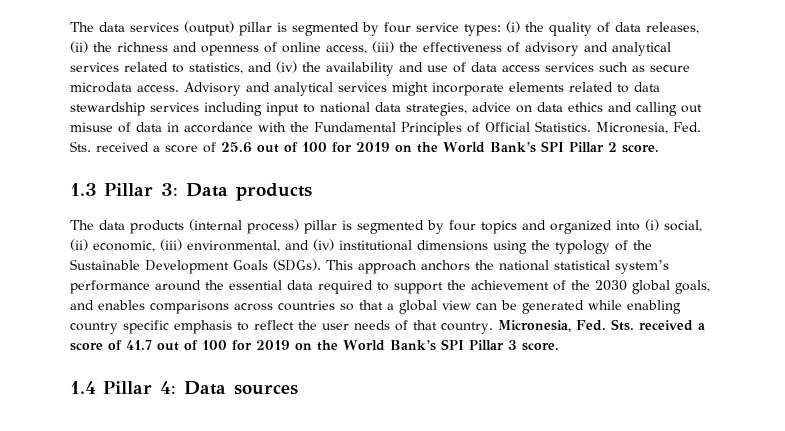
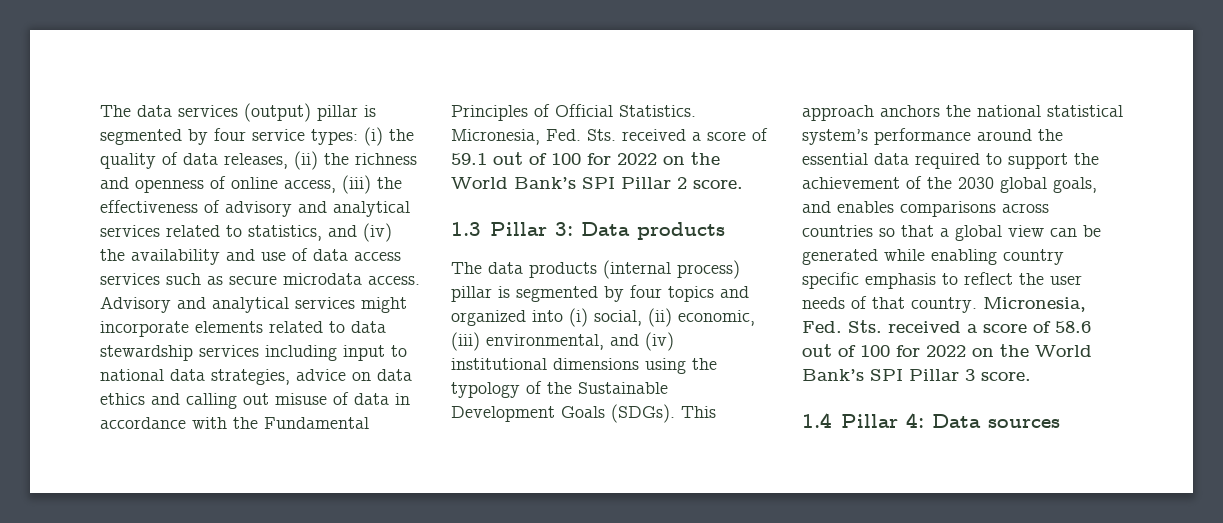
- Micronesia, Fed. Sts. received a score of 25.6 out of 100 for 2019 on the World Bank’s SPI Pillar 2 score.
+ Micronesia, Fed. Sts. received a score of 59.1 out of 100 for 2022 on the World Bank’s SPI Pillar 2 score.
- Micronesia, Fed. Sts. received a score of 41.7 out of 100 for 2019 on the World Bank’s SPI Pillar 3 score.
+ Micronesia, Fed. Sts. received a score of 58.6 out of 100 for 2022 on the World Bank’s SPI Pillar 3 score.

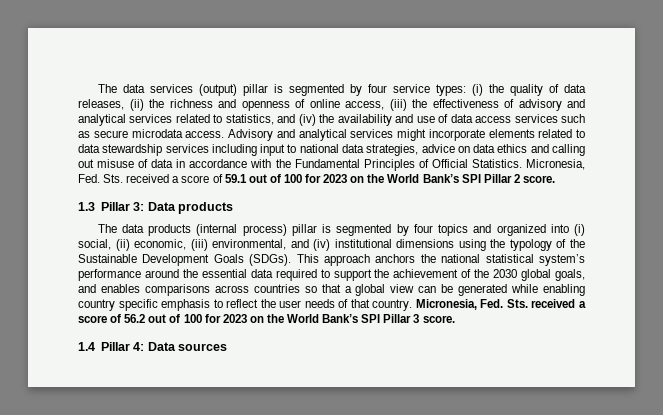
- Micronesia, Fed. Sts. received a score of 59.1 out of 100 for 2022 on the World Bank’s SPI Pillar 2 score.
+ Micronesia, Fed. Sts. received a score of 59.1 out of 100 for 2023 on the World Bank’s SPI Pillar 2 score.
- Micronesia, Fed. Sts. received a score of 58.6 out of 100 for 2022 on the World Bank’s SPI Pillar 3 score.
+ Micronesia, Fed. Sts. received a score of 56.2 out of 100 for 2023 on the World Bank’s SPI Pillar 3 score.

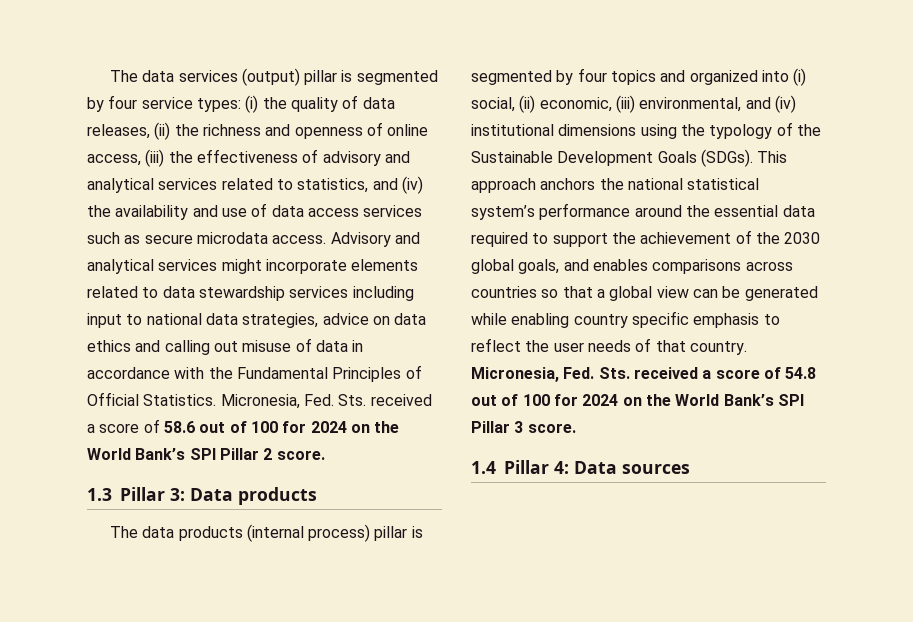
- Micronesia, Fed. Sts. received a score of 59.1 out of 100 for 2023 on the World Bank’s SPI Pillar 2 score.
+ Micronesia, Fed. Sts. received a score of 58.6 out of 100 for 2024 on the World Bank’s SPI Pillar 2 score.
- Micronesia, Fed. Sts. received a score of 56.2 out of 100 for 2023 on the World Bank’s SPI Pillar 3 score.
+ Micronesia, Fed. Sts. received a score of 54.8 out of 100 for 2024 on the World Bank’s SPI Pillar 3 score.

